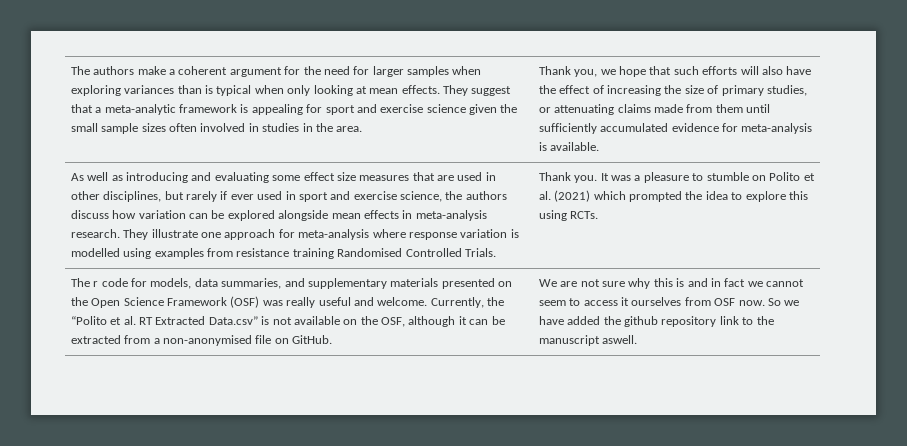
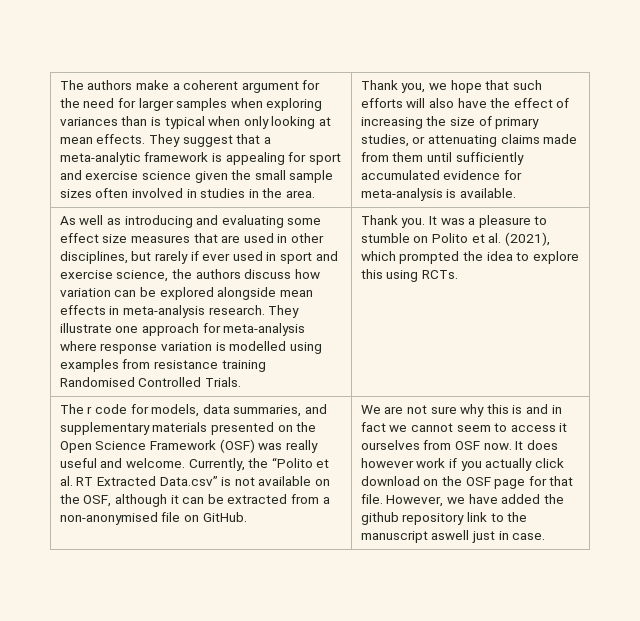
- It was a pleasure to stumble on Polito et al. (2021) which prompted the idea to explore this using RCTs.
+ It was a pleasure to stumble on Polito et al. (2021), which prompted the idea to explore this using RCTs.
- So we have added the github repository link to the manuscript aswell.
+ It does however work if you actually click download on the OSF page for that file. However, we have added the github repository link to the manuscript aswell just in case.

